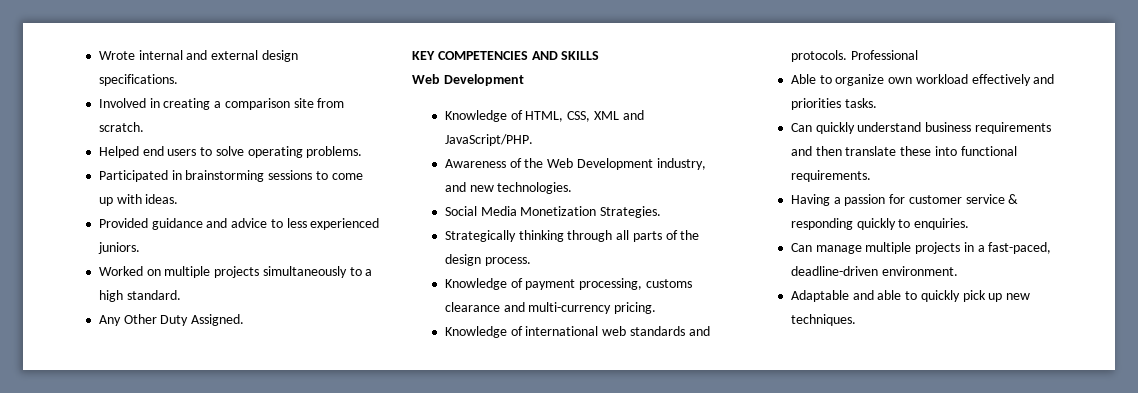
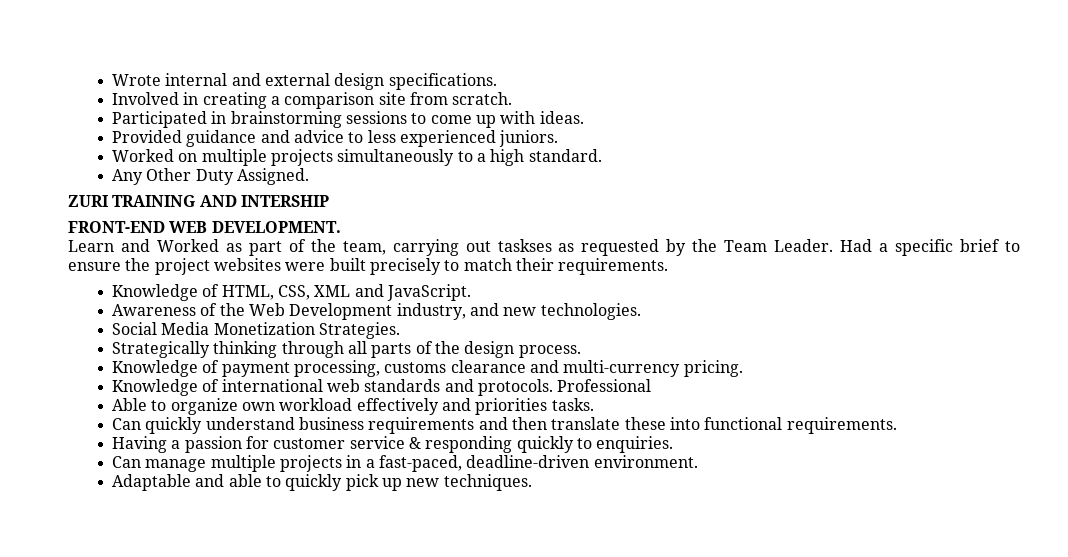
- Helped end users to solve operating problems.
- KEY COMPETENCIES AND SKILLS
- Web Development
+ ZURI TRAINING AND INTERSHIP
+ FRONT-END WEB DEVELOPMENT.
+ Learn and Worked as part of the team, carrying out taskses as requested by the Team Leader. Had a specific brief to ensure the project websites were built precisely to match their requirements.
- Knowledge of HTML, CSS, XML and JavaScript/PHP.
+ Knowledge of HTML, CSS, XML and JavaScript.

